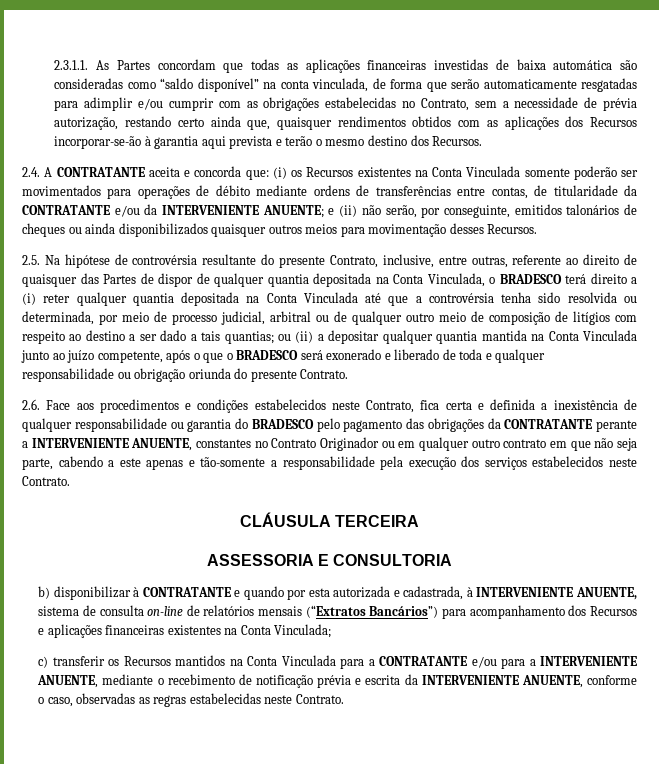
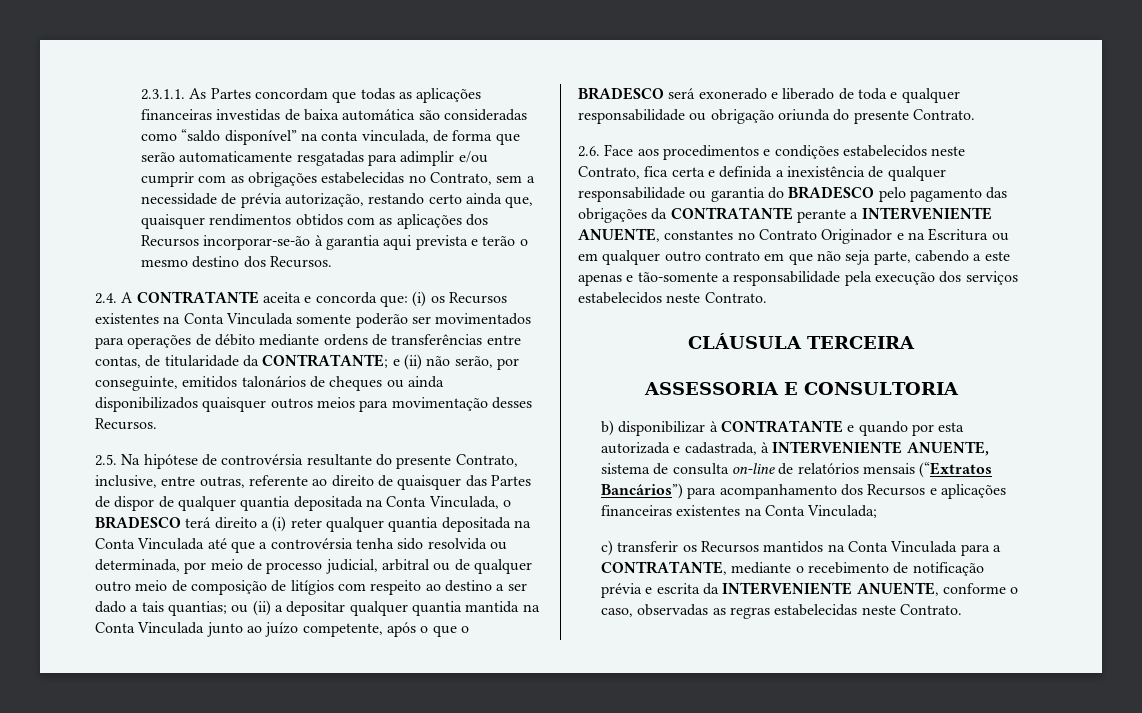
- 2.4. A CONTRATANTE aceita e concorda que: (i) os Recursos existentes na Conta Vinculada somente poderão ser movimentados para operações de débito mediante ordens de transferências entre contas, de titularidade da CONTRATANTE e/ou da INTERVENIENTE ANUENTE; e (ii) não serão, por conseguinte, emitidos talonários de cheques ou ainda disponibilizados quaisquer outros meios para movimentação desses Recursos.
+ 2.4. A CONTRATANTE aceita e concorda que: (i) os Recursos existentes na Conta Vinculada somente poderão ser movimentados para operações de débito mediante ordens de transferências entre contas, de titularidade da CONTRATANTE; e (ii) não serão, por conseguinte, emitidos talonários de cheques ou ainda disponibilizados quaisquer outros meios para movimentação desses Recursos.
- 2.6. Face aos procedimentos e condições estabelecidos neste Contrato, fica certa e definida a inexistência de qualquer responsabilidade ou garantia do BRADESCO pelo pagamento das obrigações da CONTRATANTE perante a INTERVENIENTE ANUENTE, constantes no Contrato Originador ou em qualquer outro contrato em que não seja parte, cabendo a este apenas e tão-somente a responsabilidade pela execução dos serviços estabelecidos neste Contrato.
+ 2.6. Face aos procedimentos e condições estabelecidos neste Contrato, fica certa e definida a inexistência de qualquer responsabilidade ou garantia do BRADESCO pelo pagamento das obrigações da CONTRATANTE perante a INTERVENIENTE ANUENTE, constantes no Contrato Originador e na Escritura ou em qualquer outro contrato em que não seja parte, cabendo a este apenas e tão-somente a responsabilidade pela execução dos serviços estabelecidos neste Contrato.
- c) transferir os Recursos mantidos na Conta Vinculada para a CONTRATANTE e/ou para a INTERVENIENTE ANUENTE, mediante o recebimento de notificação prévia e escrita da INTERVENIENTE ANUENTE, conforme o caso, observadas as regras estabelecidas neste Contrato.
+ c) transferir os Recursos mantidos na Conta Vinculada para a CONTRATANTE, mediante o recebimento de notificação prévia e escrita da INTERVENIENTE ANUENTE, conforme o caso, observadas as regras estabelecidas neste Contrato.

